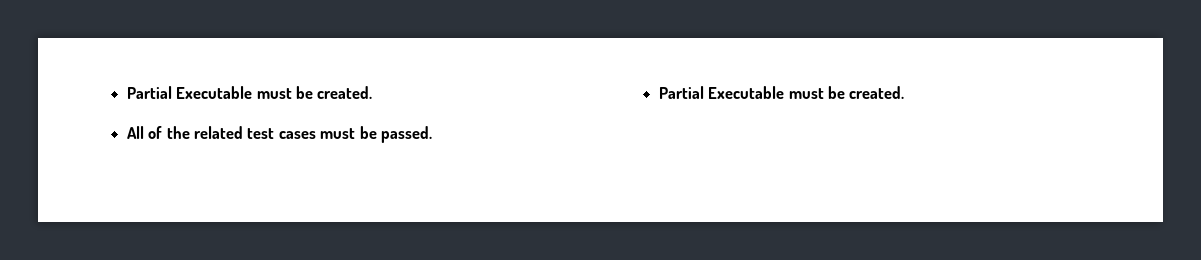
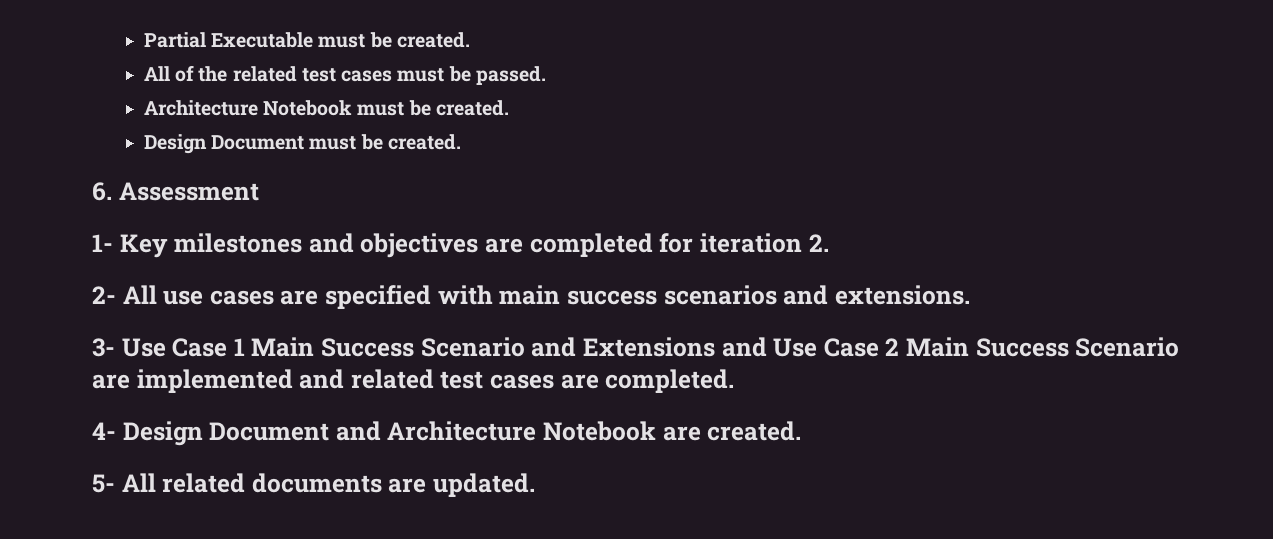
  All of the related test cases must be passed.
- Partial Executable must be created.
+ Architecture Notebook must be created.
+ Design Document must be created.
+ 6. Assessment
+ 1- Key milestones and objectives are completed for iteration 2.
+ 2- All use cases are specified with main success scenarios and extensions.
+ 3- Use Case 1 Main Success Scenario and Extensions and Use Case 2 Main Success Scenario are implemented and related test cases are completed.
+ 4- Design Document and Architecture Notebook are created.
+ 5- All related documents are updated.

